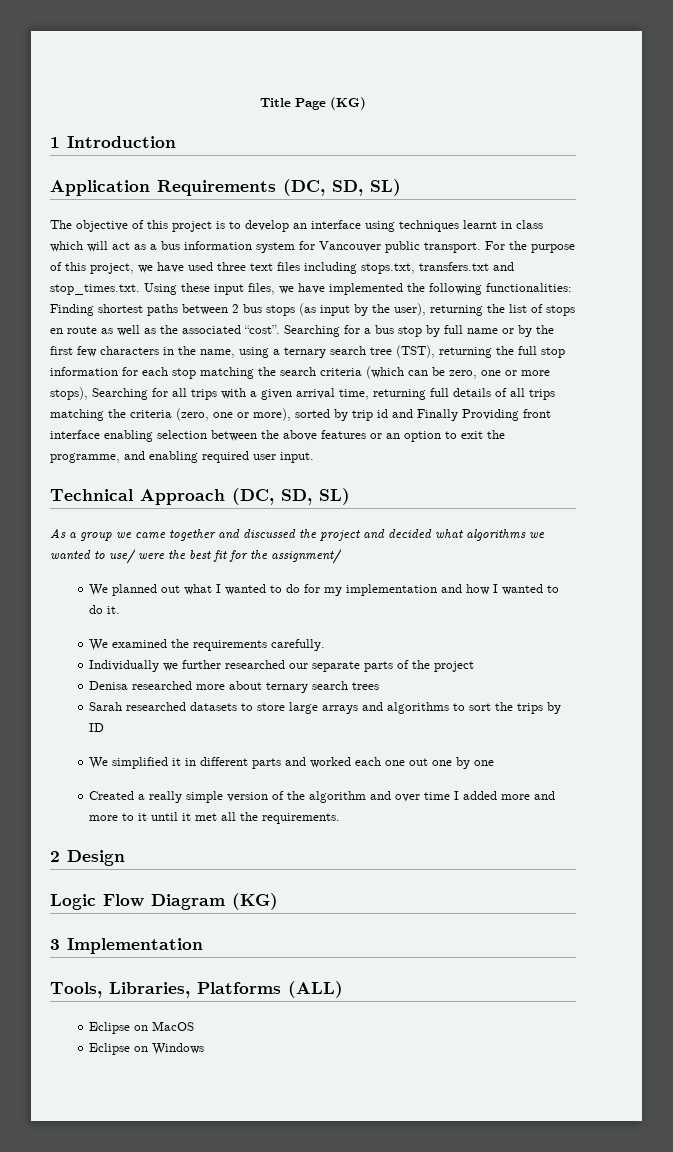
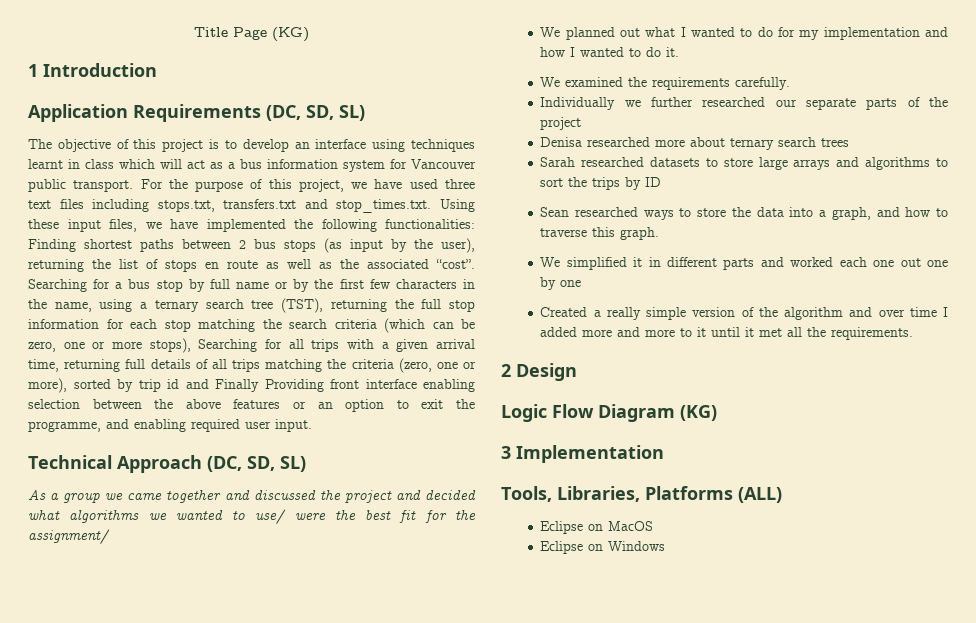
+ Sean researched ways to store the data into a graph, and how to traverse this graph.

